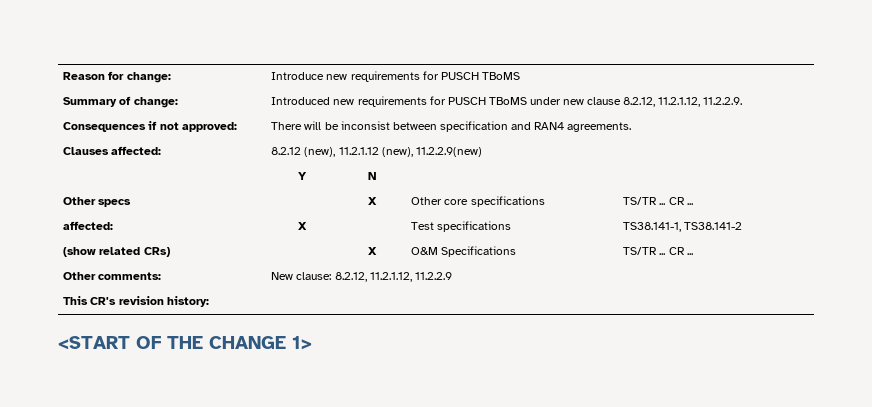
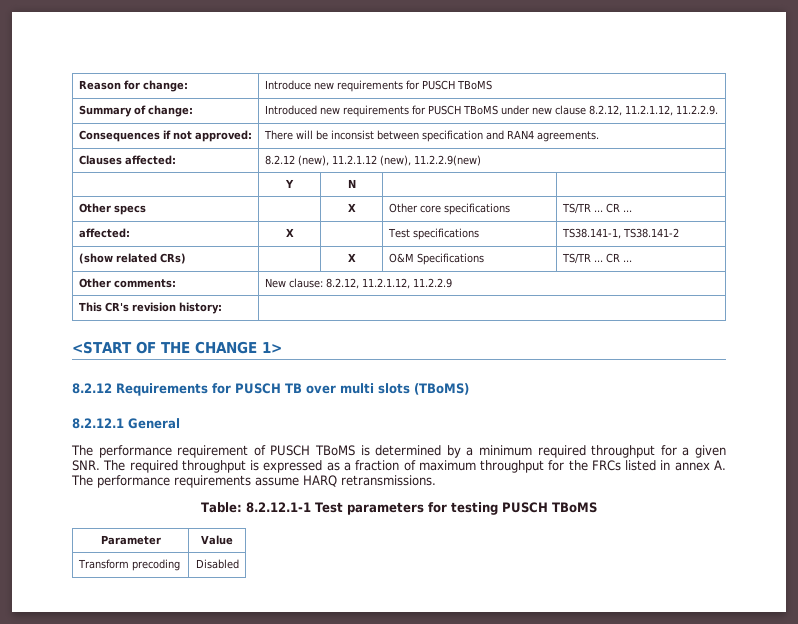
+ 8.2.12 Requirements for PUSCH TB over multi slots (TBoMS)
+ 8.2.12.1 General
+ The performance requirement of PUSCH TBoMS is determined by a minimum required throughput for a given SNR. The required throughput is expressed as a fraction of maximum throughput for the FRCs listed in annex A. The performance requirements assume HARQ retransmissions.
+ Table: 8.2.12.1-1 Test parameters for testing PUSCH TBoMS
+ Parameter | Value
+ Transform precoding | Disabled

